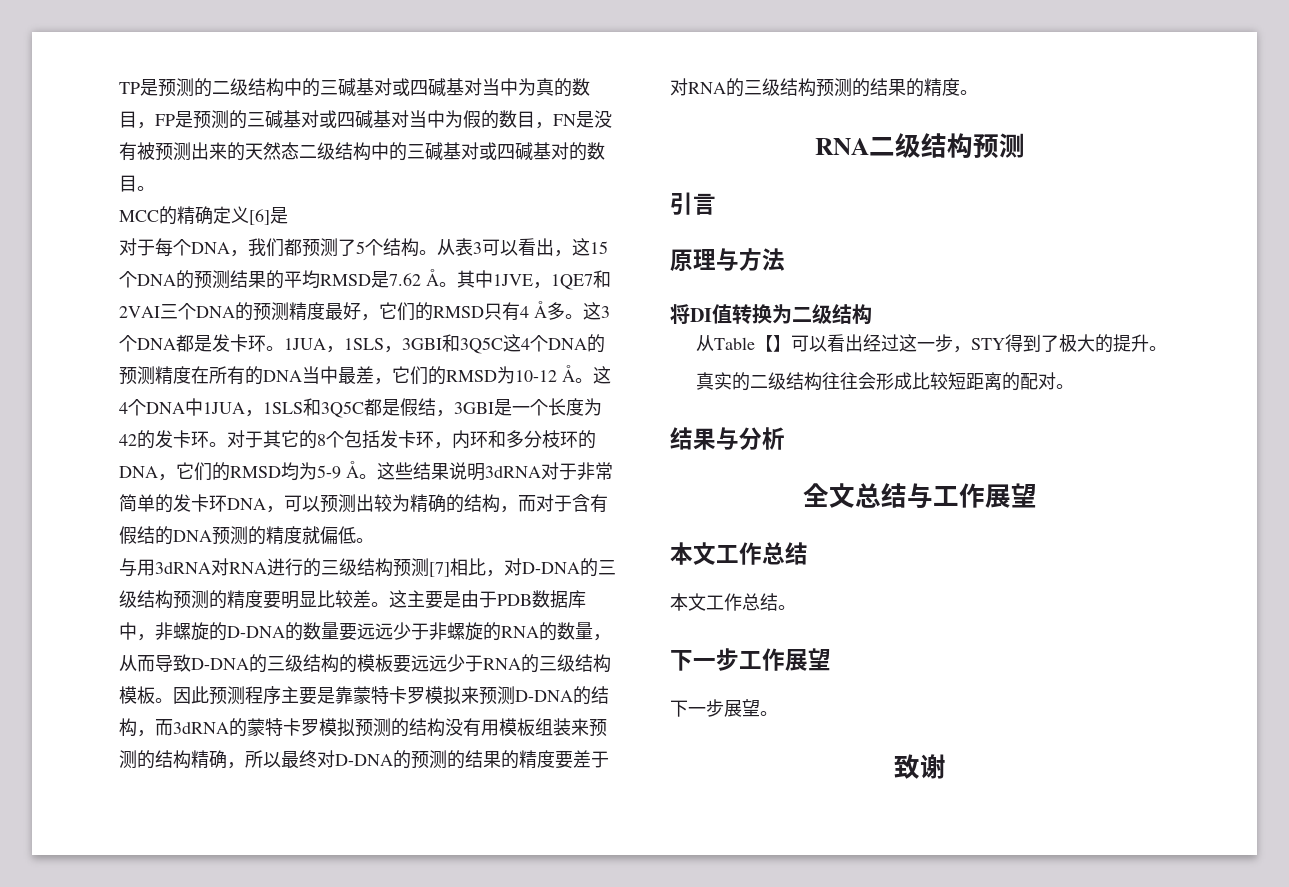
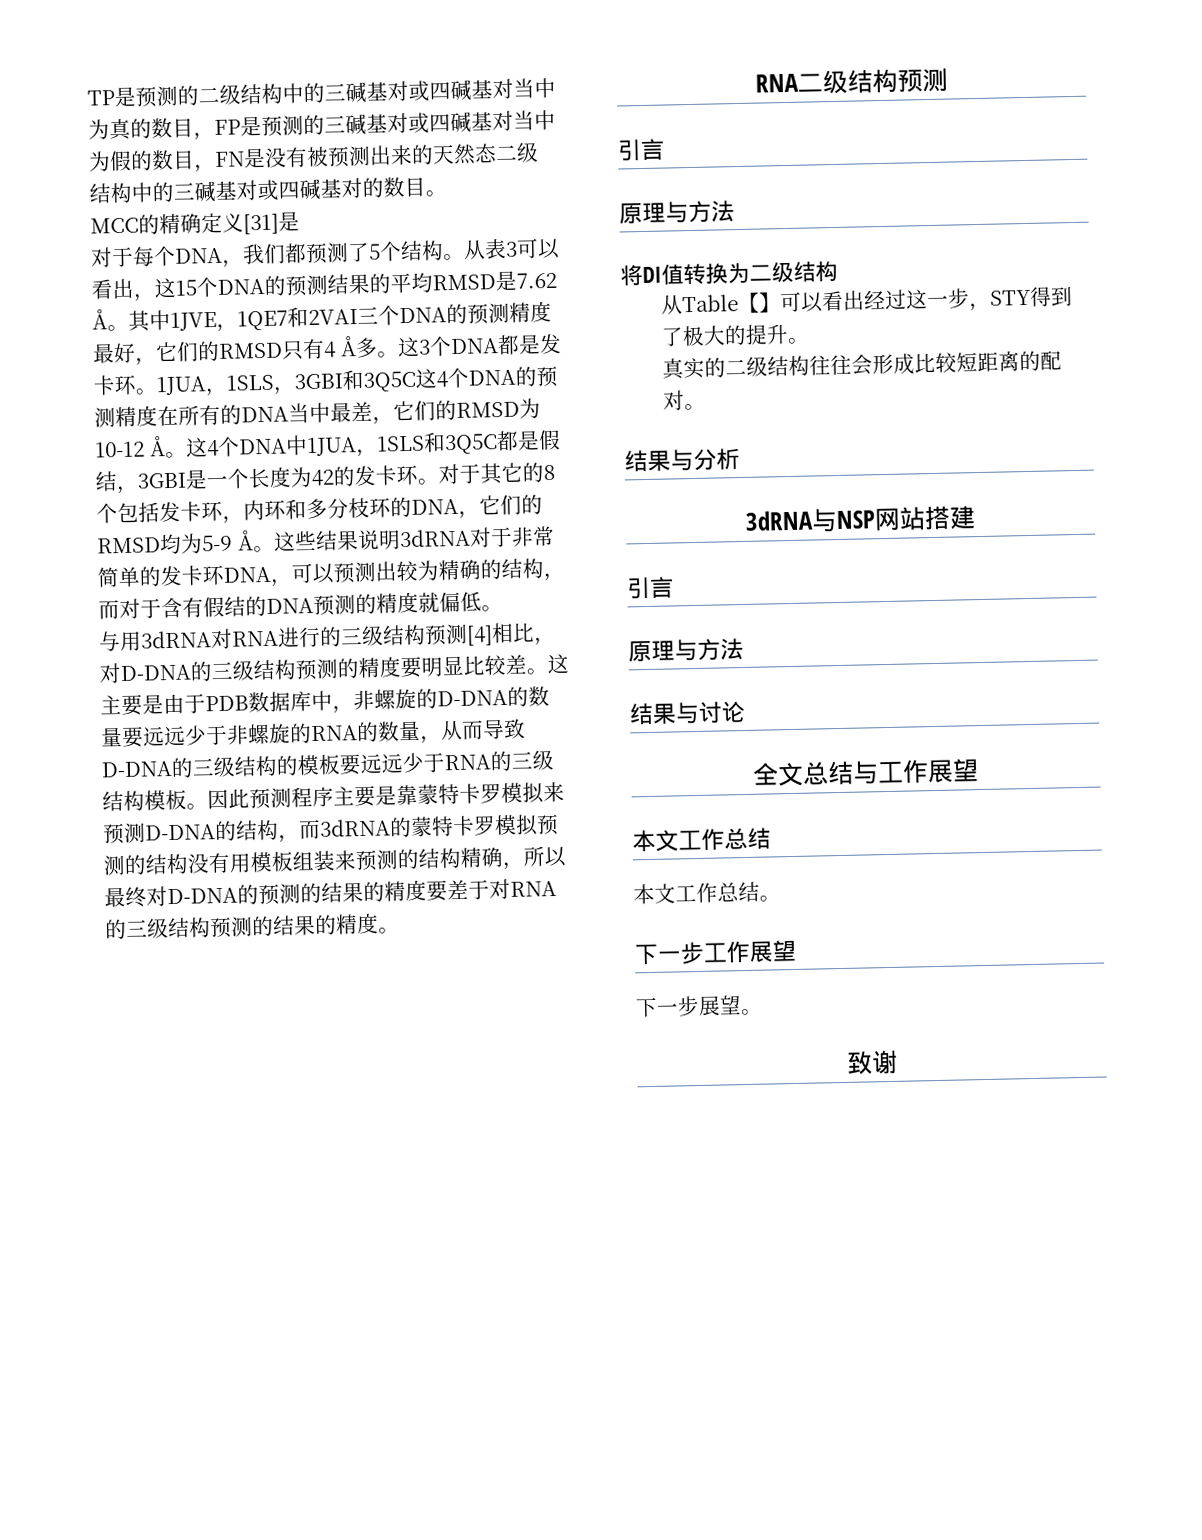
- MCC的精确定义[6]是
+ MCC的精确定义[31]是
- 与用3dRNA对RNA进行的三级结构预测[7]相比，对D-DNA的三级结构预测的精度要明显比较差。
+ 与用3dRNA对RNA进行的三级结构预测[4]相比，对D-DNA的三级结构预测的精度要明显比较差。
+ 3dRNA与NSP网站搭建
+ 引言
+ 原理与方法
+ 结果与讨论

